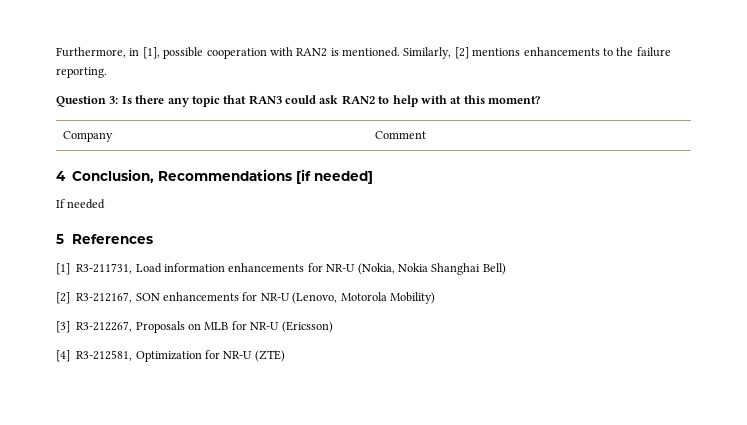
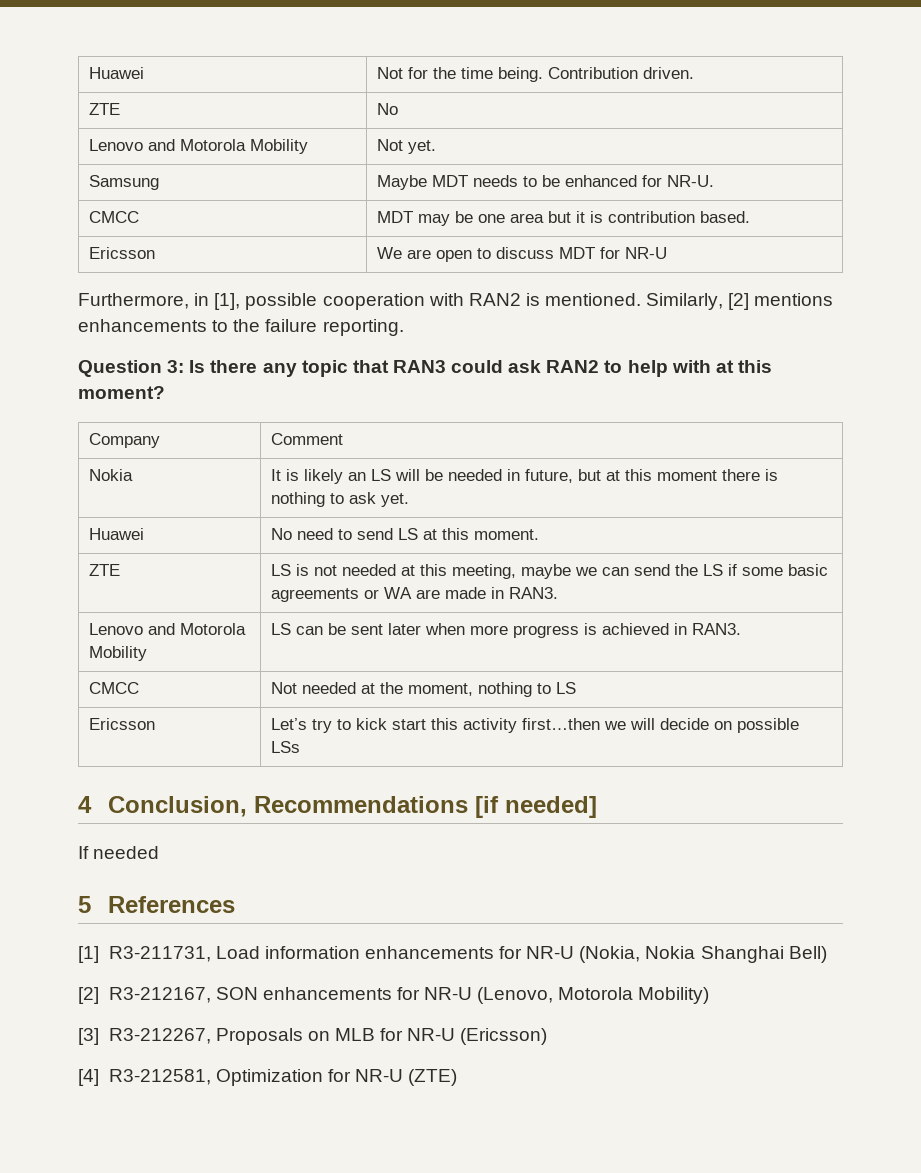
+ Huawei | Not for the time being. Contribution driven.
+ ZTE | No
+ Lenovo and Motorola Mobility | Not yet.
+ Samsung | Maybe MDT needs to be enhanced for NR-U.
+ CMCC | MDT may be one area but it is contribution based.
+ Ericsson | We are open to discuss MDT for NR-U
+ Nokia | It is likely an LS will be needed in future, but at this moment there is nothing to ask yet.
+ Huawei | No need to send LS at this moment.
+ ZTE | LS is not needed at this meeting, maybe we can send the LS if some basic agreements or WA are made in RAN3.
+ Lenovo and Motorola Mobility | LS can be sent later when more progress is achieved in RAN3.
+ CMCC | Not needed at the moment, nothing to LS
+ Ericsson | Let’s try to kick start this activity first…then we will decide on possible LSs

